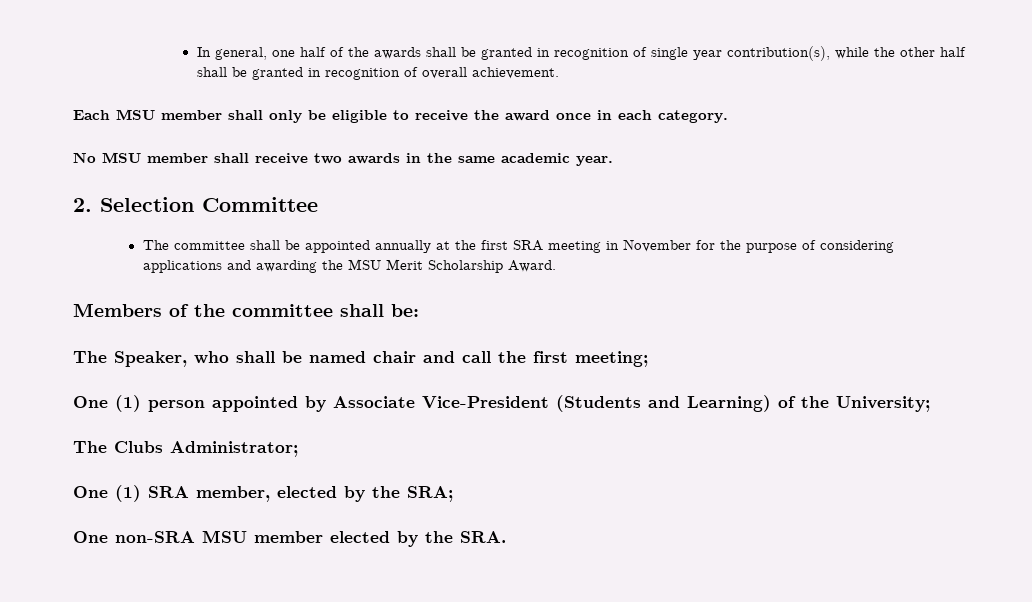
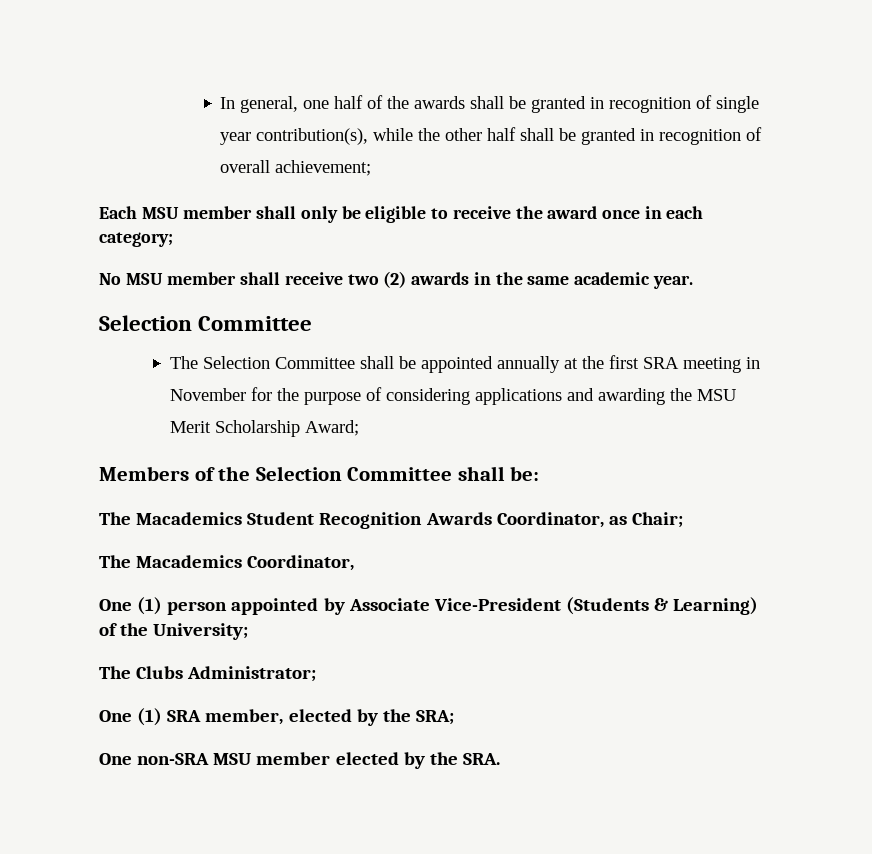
- In general, one half of the awards shall be granted in recognition of single year contribution(s), while the other half shall be granted in recognition of overall achievement.
+ In general, one half of the awards shall be granted in recognition of single year contribution(s), while the other half shall be granted in recognition of overall achievement;
- Each MSU member shall only be eligible to receive the award once in each category.
+ Each MSU member shall only be eligible to receive the award once in each category;
- No MSU member shall receive two awards in the same academic year.
- 2. Selection Committee
+ No MSU member shall receive two (2) awards in the same academic year.
+ Selection Committee
- The committee shall be appointed annually at the first SRA meeting in November for the purpose of considering applications and awarding the MSU Merit Scholarship Award.
+ The Selection Committee shall be appointed annually at the first SRA meeting in November for the purpose of considering applications and awarding the MSU Merit Scholarship Award;
- Members of the committee shall be:
+ Members of the Selection Committee shall be:
- The Speaker, who shall be named chair and call the first meeting;
+ The Macademics Student Recognition Awards Coordinator, as Chair;
+ The Macademics Coordinator,
- One (1) person appointed by Associate Vice-President (Students and Learning) of the University;
+ One (1) person appointed by Associate Vice-President (Students & Learning) of the University;

